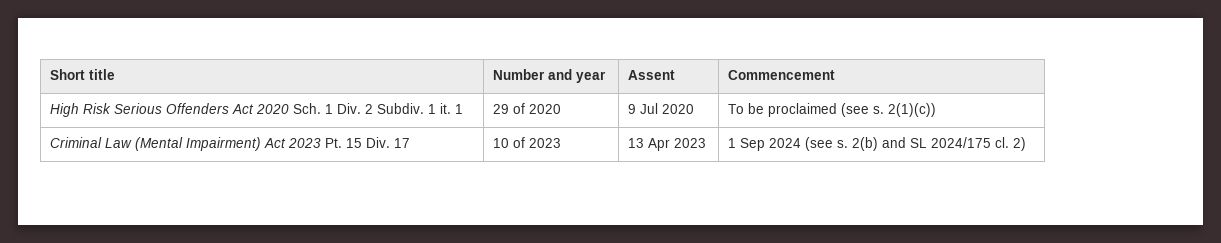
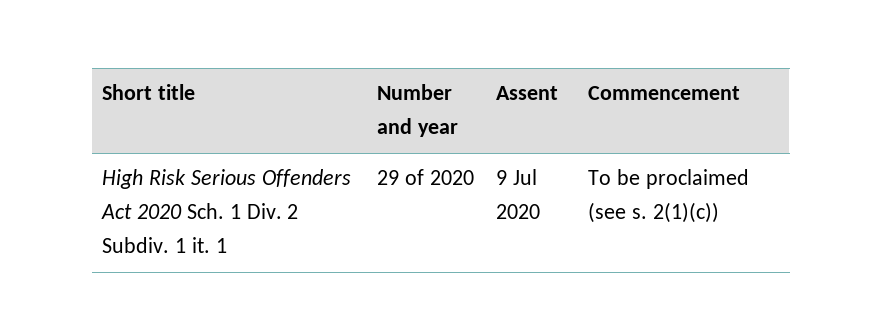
- Criminal Law (Mental Impairment) Act 2023 Pt. 15 Div. 17 | 10 of 2023 | 13 Apr 2023 | 1 Sep 2024 (see s. 2(b) and SL 2024/175 cl. 2)

